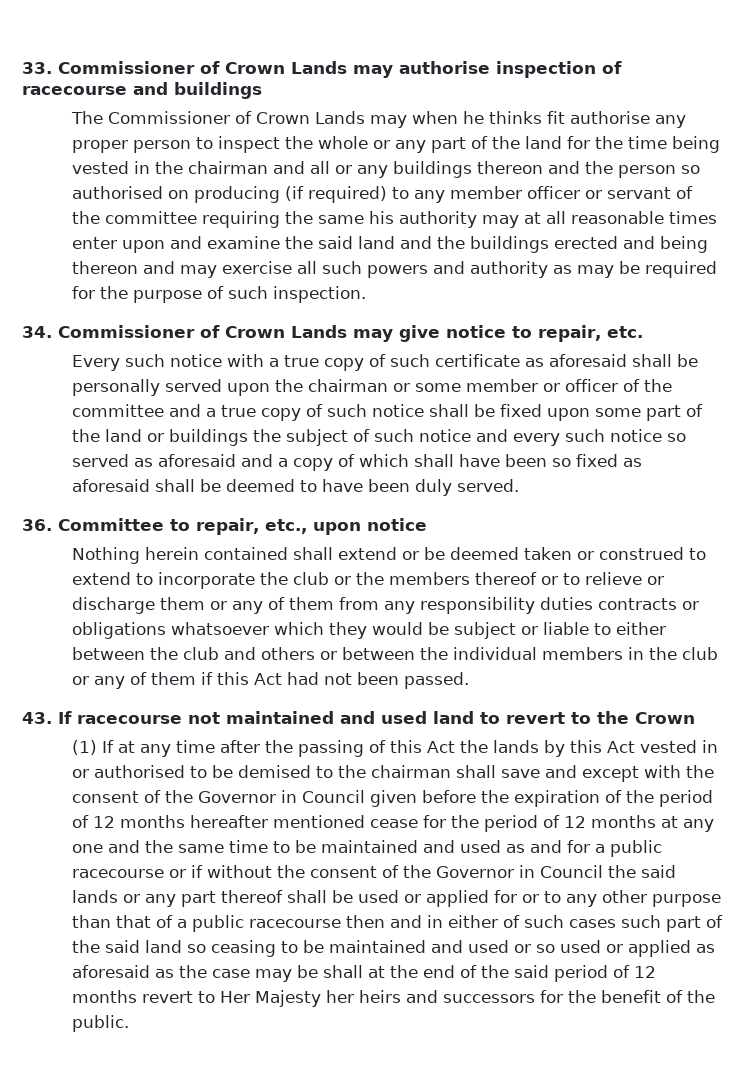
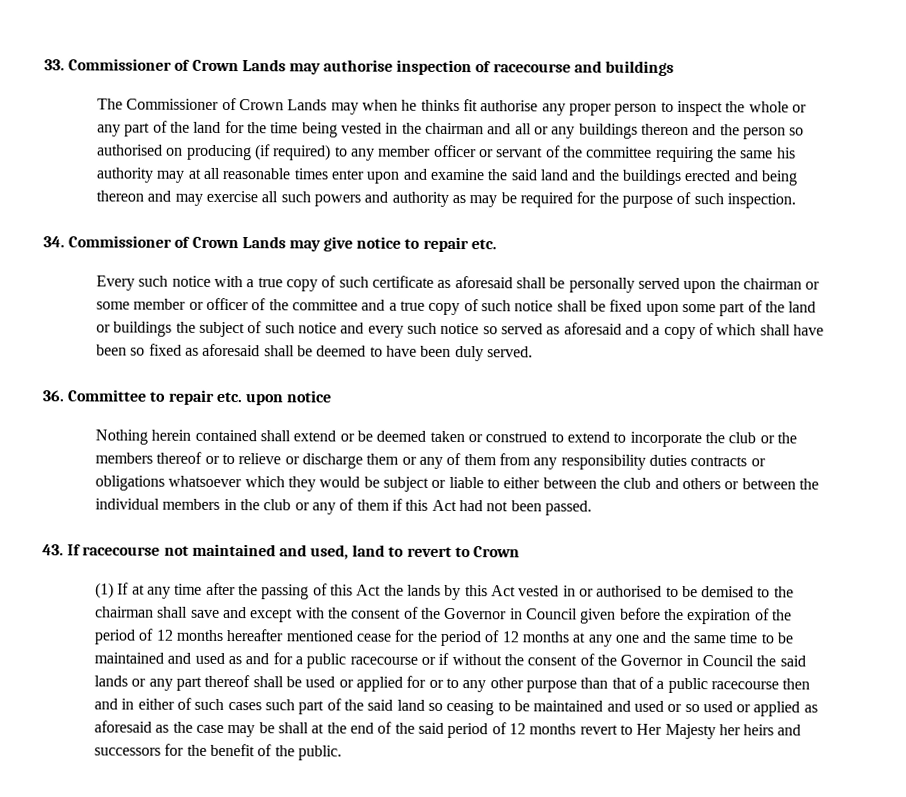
- 34. Commissioner of Crown Lands may give notice to repair, etc.
+ 34. Commissioner of Crown Lands may give notice to repair etc.
- 36. Committee to repair, etc., upon notice
+ 36. Committee to repair etc. upon notice
- 43. If racecourse not maintained and used land to revert to the Crown
+ 43. If racecourse not maintained and used, land to revert to Crown

